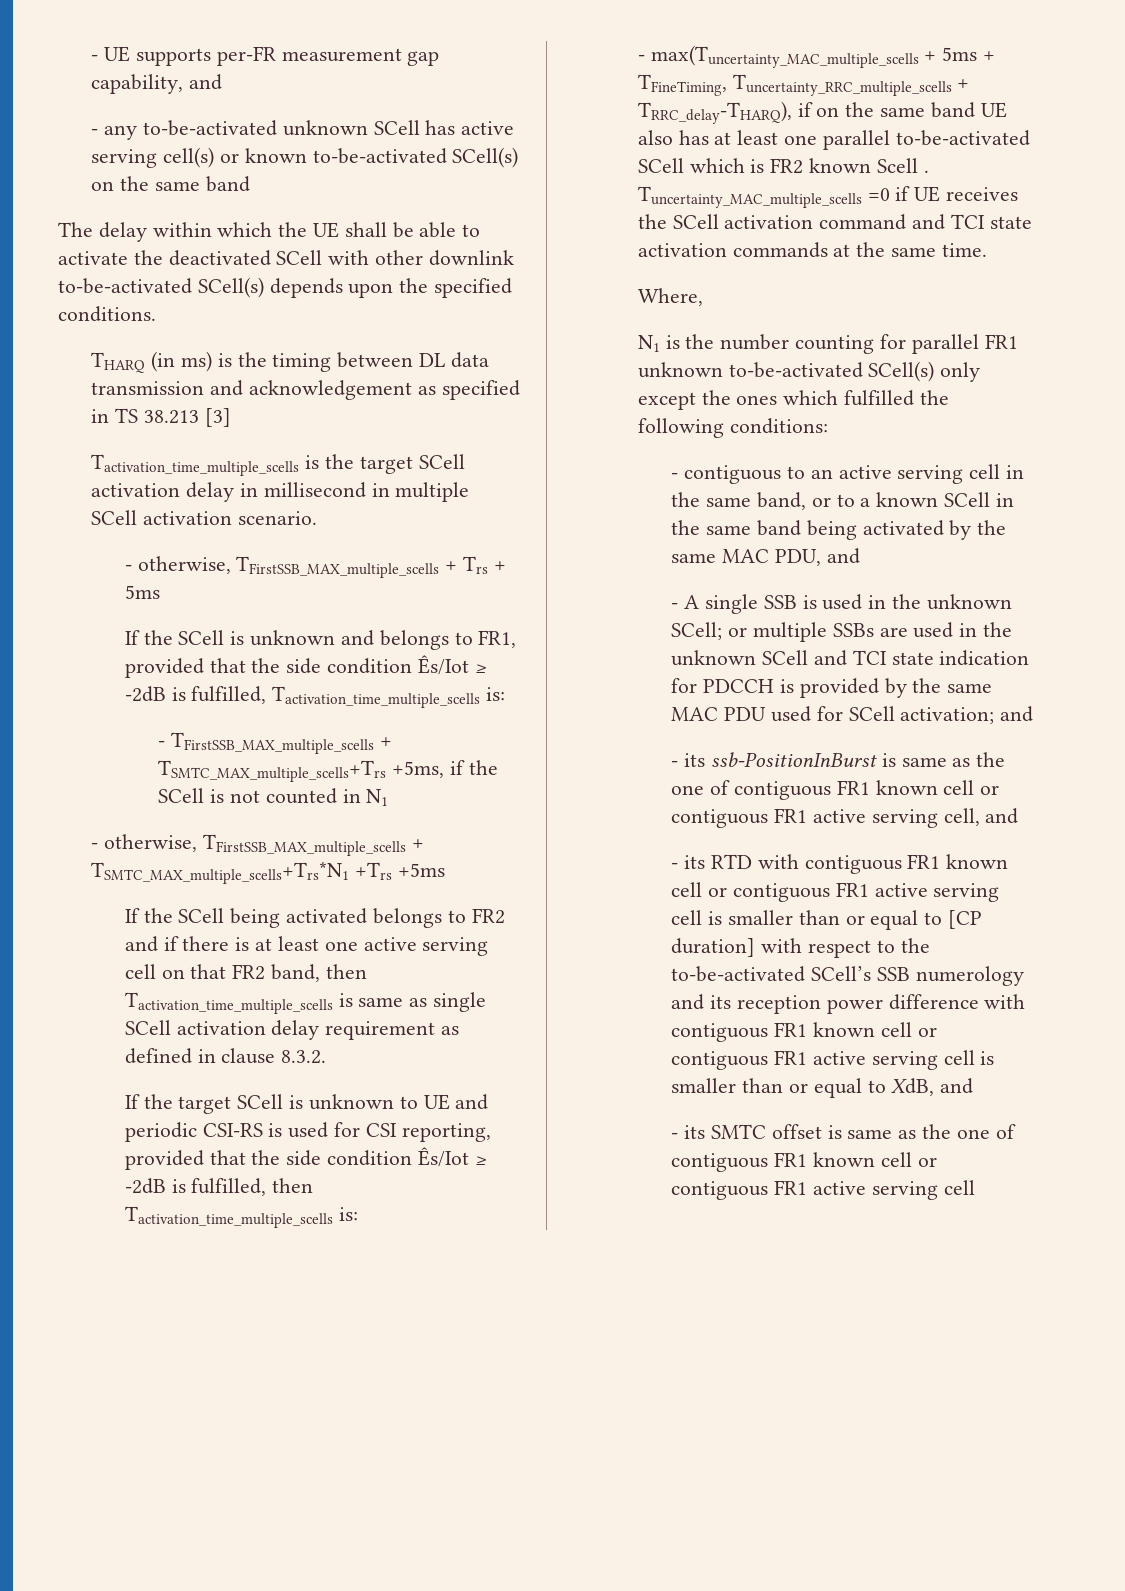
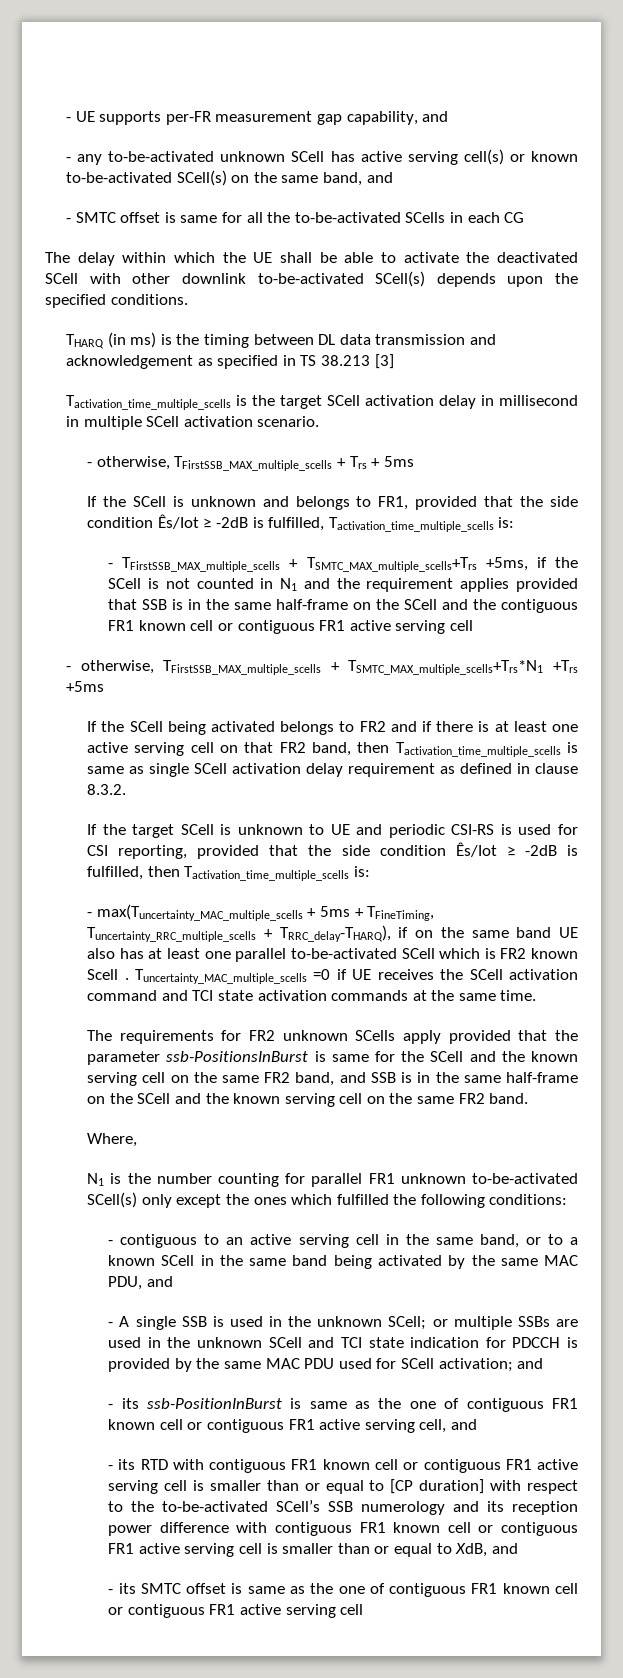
- - any to-be-activated unknown SCell has active serving cell(s) or known to-be-activated SCell(s) on the same band
+ - any to-be-activated unknown SCell has active serving cell(s) or known to-be-activated SCell(s) on the same band, and
+ - SMTC offset is same for all the to-be-activated SCells in each CG
- - TFirstSSB_MAX_multiple_scells + TSMTC_MAX_multiple_scells+Trs +5ms, if the SCell is not counted in N1
+ - TFirstSSB_MAX_multiple_scells + TSMTC_MAX_multiple_scells+Trs +5ms, if the SCell is not counted in N1 and the requirement applies provided that SSB is in the same half-frame on the SCell and the contiguous FR1 known cell or contiguous FR1 active serving cell
+ The requirements for FR2 unknown SCells apply provided that the parameter ssb-PositionsInBurst is same for the SCell and the known serving cell on the same FR2 band, and SSB is in the same half-frame on the SCell and the known serving cell on the same FR2 band.

